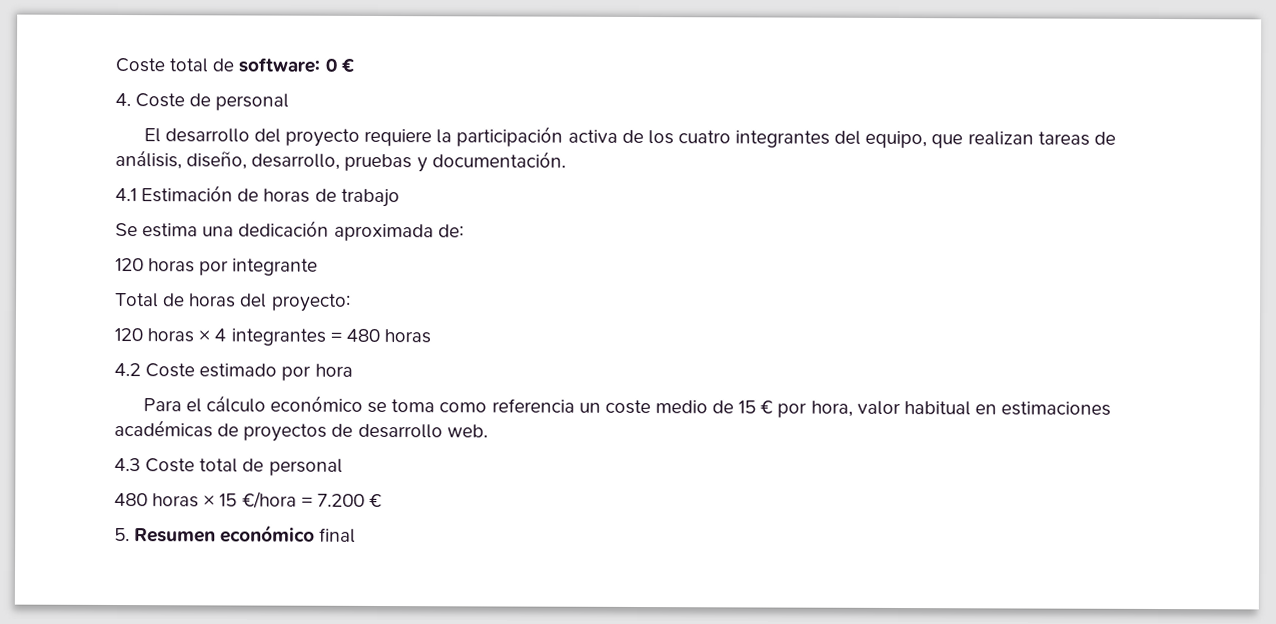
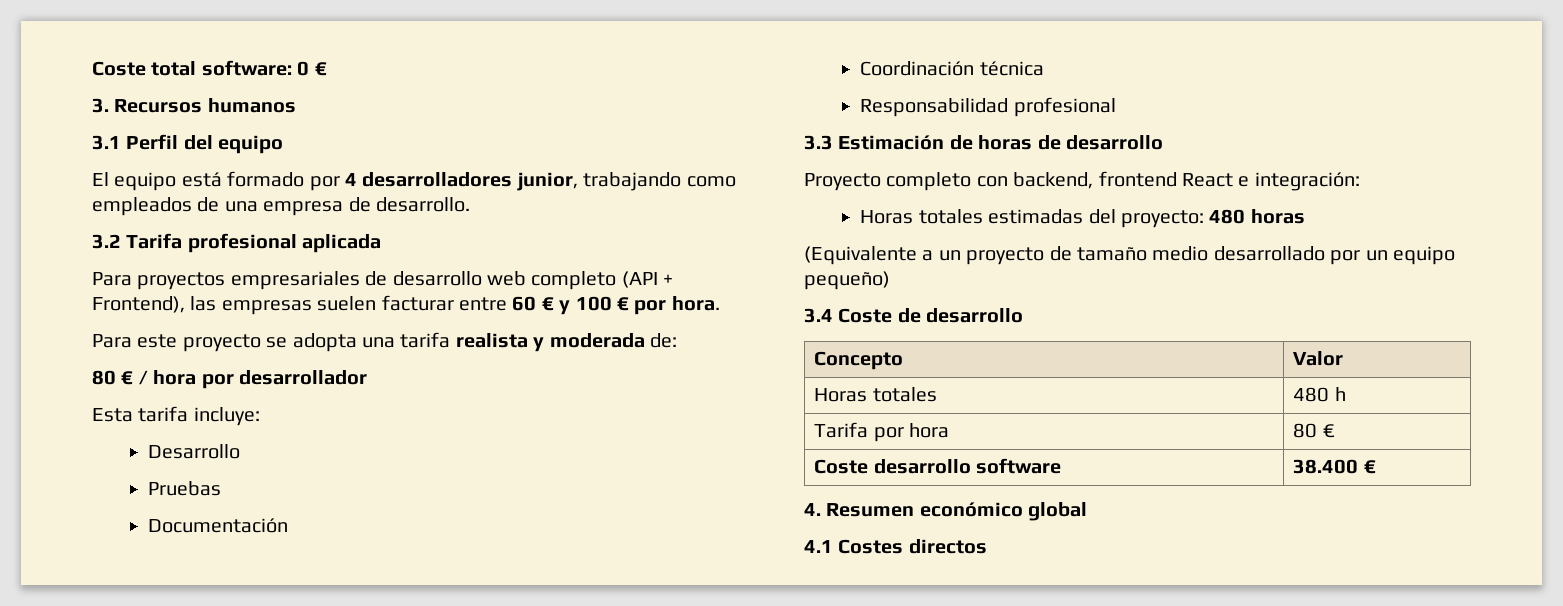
- Coste total de software: 0 €
+ Coste total software: 0 €
- 4. Coste de personal
- El desarrollo del proyecto requiere la participación activa de los cuatro integrantes del equipo, que realizan tareas de análisis, diseño, desarrollo, pruebas y documentación.
- 4.1 Estimación de horas de trabajo
- Se estima una dedicación aproximada de:
- 120 horas por integrante
- Total de horas del proyecto:
- 120 horas × 4 integrantes = 480 horas
- 4.2 Coste estimado por hora
- Para el cálculo económico se toma como referencia un coste medio de 15 € por hora, valor habitual en estimaciones académicas de proyectos de desarrollo web.
- 4.3 Coste total de personal
- 480 horas × 15 €/hora = 7.200 €
- 5. Resumen económico final
+ 3. Recursos humanos
+ 3.1 Perfil del equipo
+ El equipo está formado por 4 desarrolladores junior, trabajando como empleados de una empresa de desarrollo.
+ 3.2 Tarifa profesional aplicada
+ Para proyectos empresariales de desarrollo web completo (API + Frontend), las empresas suelen facturar entre 60 € y 100 € por hora.
+ Para este proyecto se adopta una tarifa realista y moderada de:
+ 80 € / hora por desarrollador
+ Esta tarifa incluye:
+ Desarrollo
+ Pruebas
+ Documentación
+ Coordinación técnica
+ Responsabilidad profesional
+ 3.3 Estimación de horas de desarrollo
+ Proyecto completo con backend, frontend React e integración:
+ Horas totales estimadas del proyecto: 480 horas
+ (Equivalente a un proyecto de tamaño medio desarrollado por un equipo pequeño)
+ 3.4 Coste de desarrollo
+ Concepto | Valor
+ Horas totales | 480 h
+ Tarifa por hora | 80 €
+ Coste desarrollo software | 38.400 €
+ 4. Resumen económico global
+ 4.1 Costes directos

